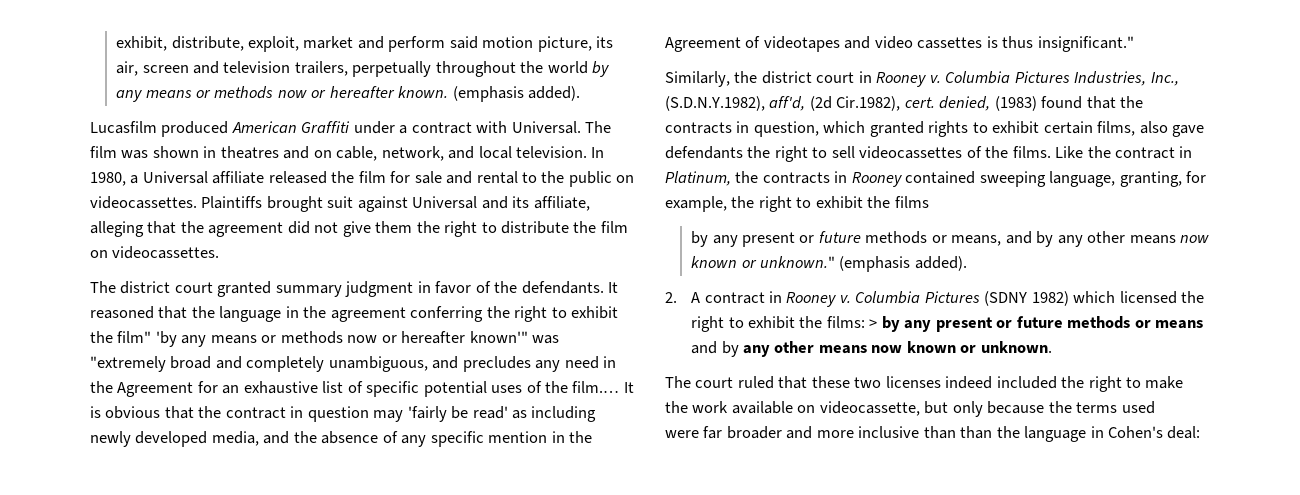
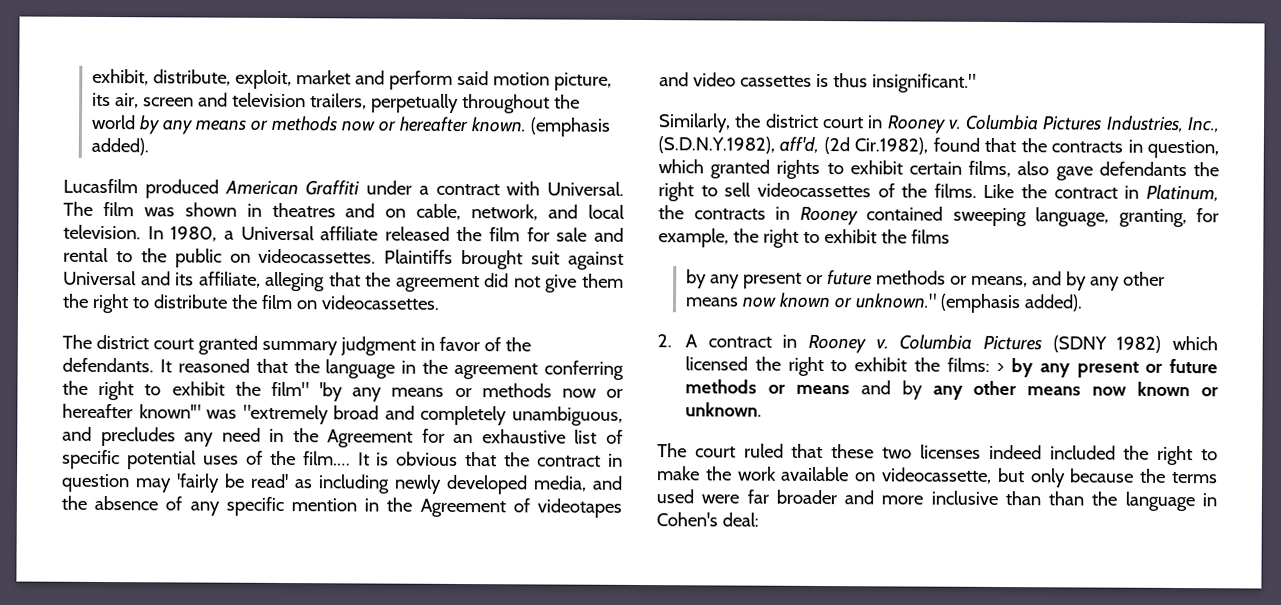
- Columbia Pictures Industries, Inc., (S.D.N.Y.1982), aff'd, (2d Cir.1982), cert. denied, (1983) found that the contracts in question, which granted rights to exhibit certain films, also gave defendants the right to sell videocassettes of the films.
+ Columbia Pictures Industries, Inc., (S.D.N.Y.1982), aff'd, (2d Cir.1982), found that the contracts in question, which granted rights to exhibit certain films, also gave defendants the right to sell videocassettes of the films.
- The court ruled that these two licenses indeed included the right to make the work available on videocassette, but only because the terms used
- were far broader and more inclusive than than the language in Cohen's deal:
+ The court ruled that these two licenses indeed included the right to make the work available on videocassette, but only because the terms used were far broader and more inclusive than than the language in Cohen's deal:

